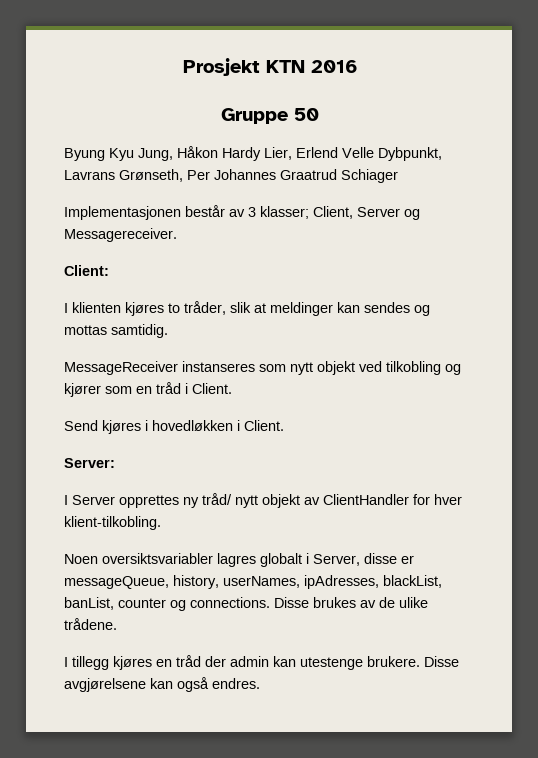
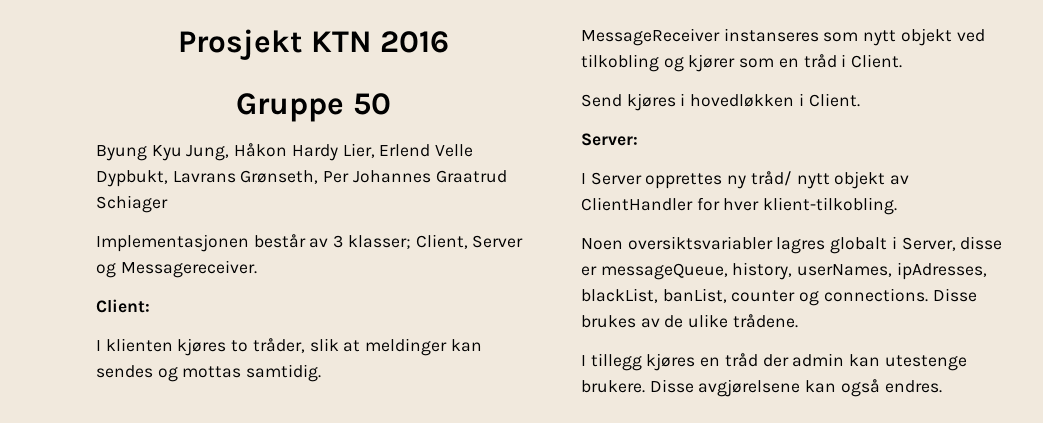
- Byung Kyu Jung, Håkon Hardy Lier, Erlend Velle Dybpunkt, Lavrans Grønseth, Per Johannes Graatrud Schiager
+ Byung Kyu Jung, Håkon Hardy Lier, Erlend Velle Dypbukt, Lavrans Grønseth, Per Johannes Graatrud Schiager

